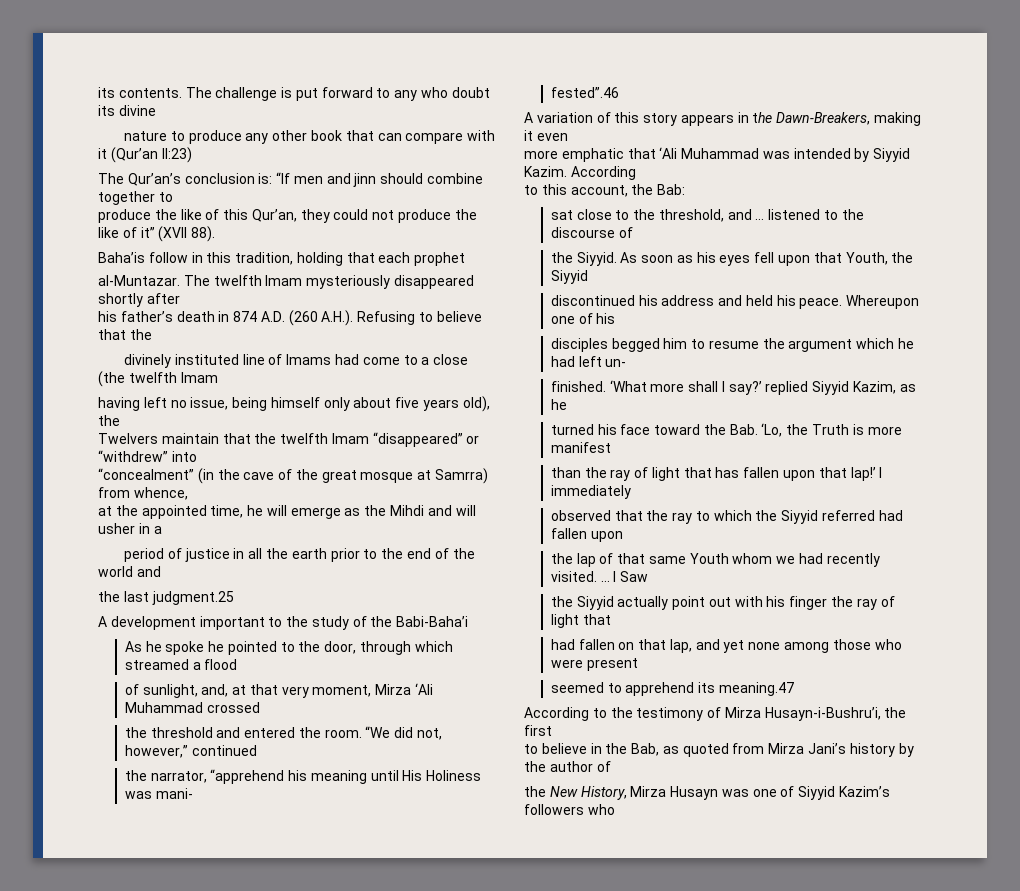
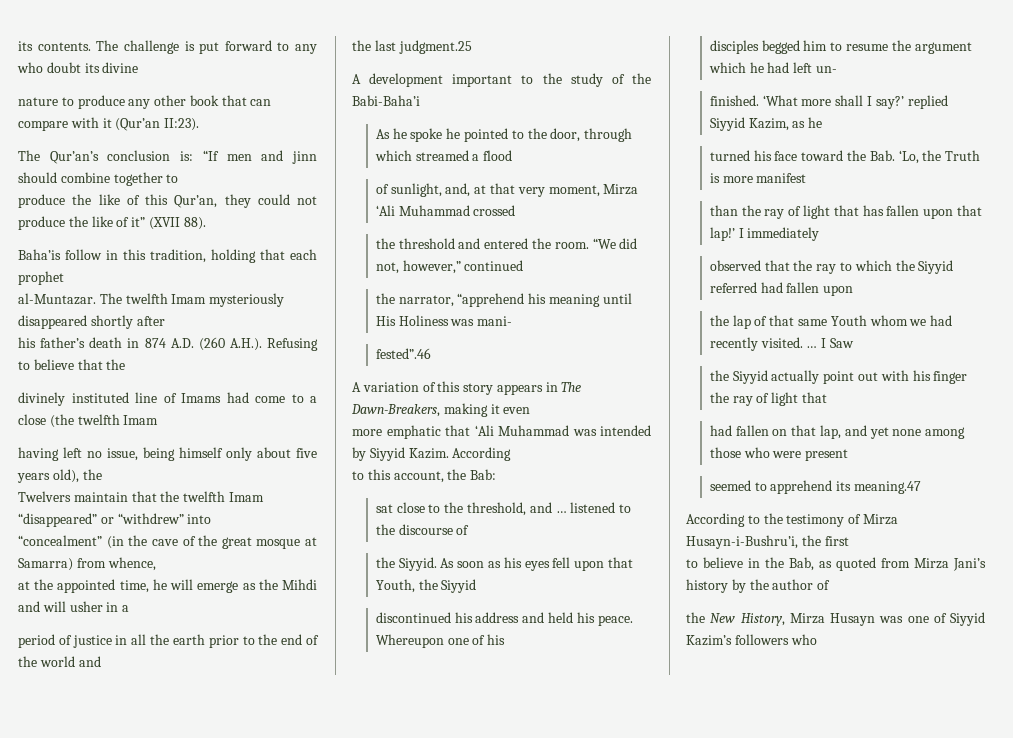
- nature to produce any other book that can compare with it (Qur’an II:23)
+ nature to produce any other book that can compare with it (Qur’an II:23).
- “concealment” (in the cave of the great mosque at Samrra) from whence,
+ “concealment” (in the cave of the great mosque at Samarra) from whence,
- A variation of this story appears in the Dawn-Breakers, making it even
+ A variation of this story appears in The Dawn-Breakers, making it even

